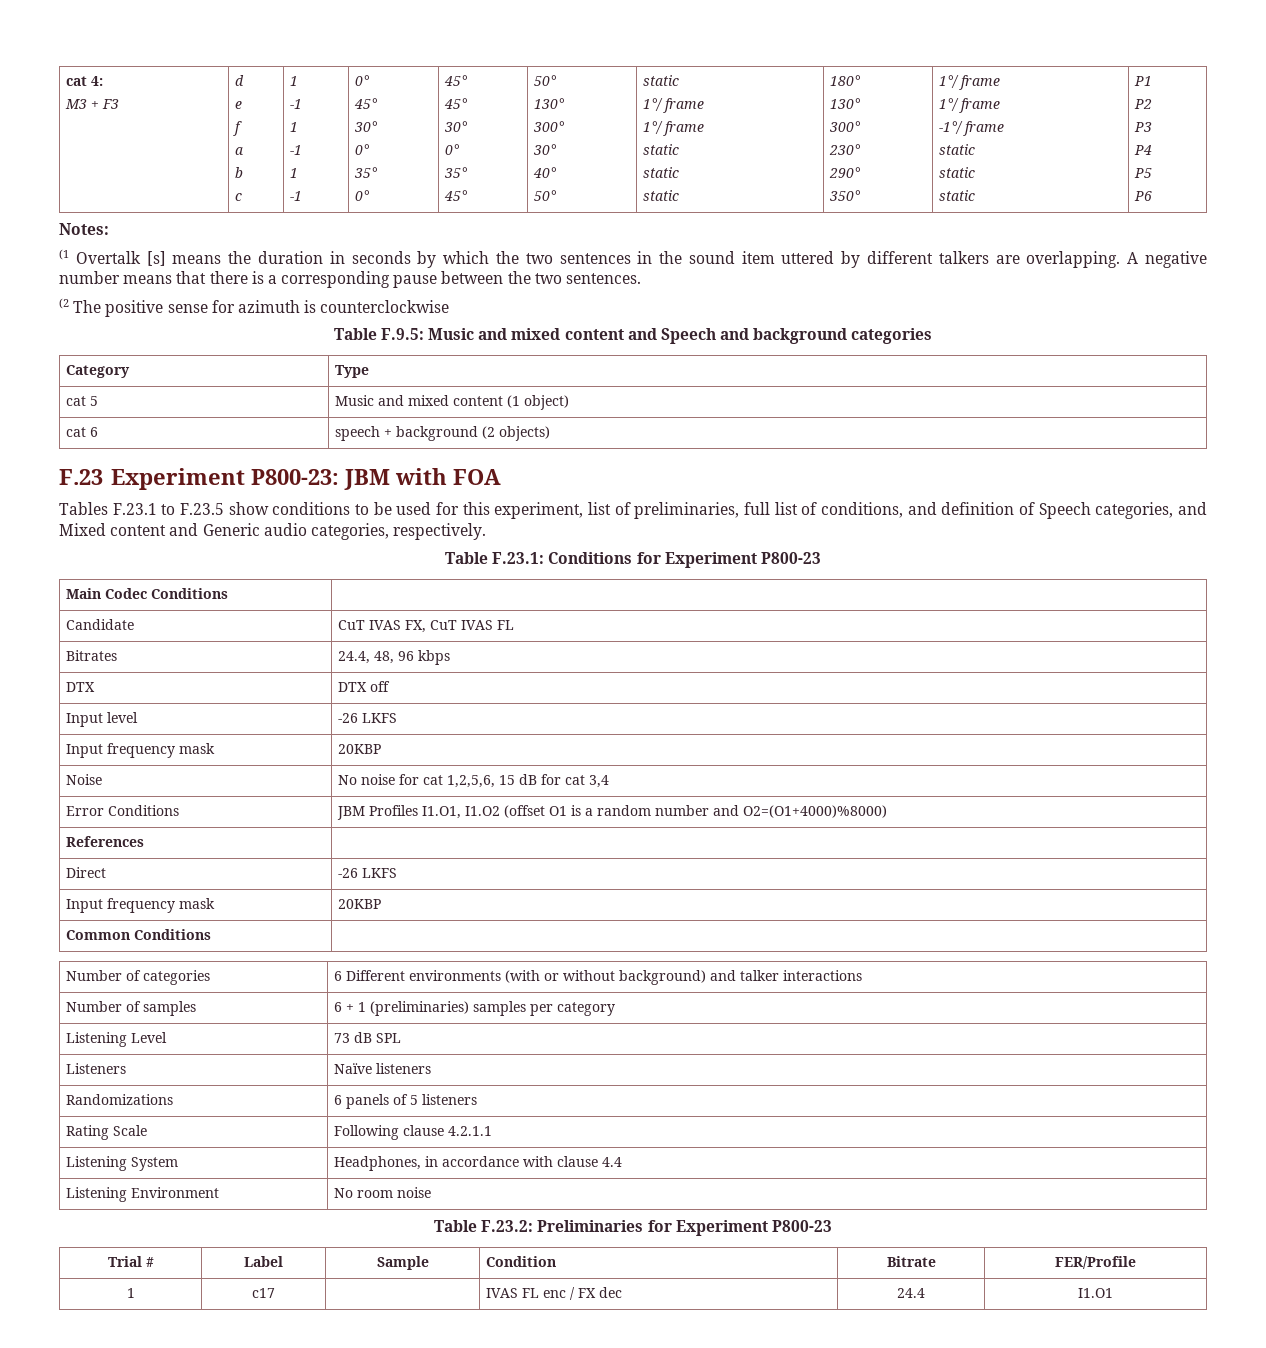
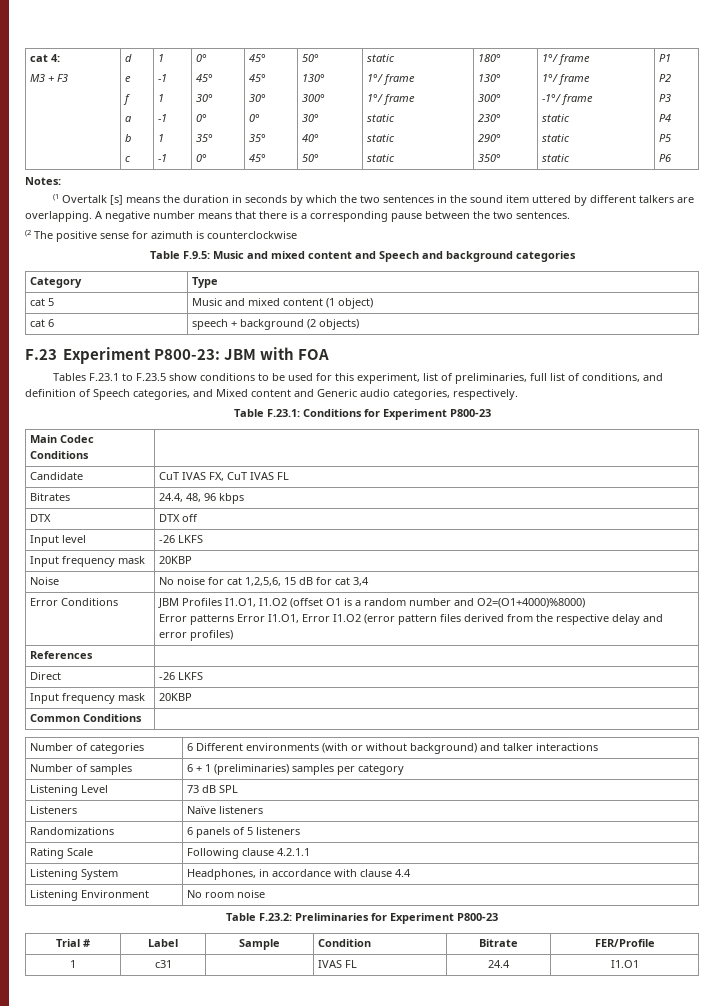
  Error Conditions | JBM Profiles I1.O1, I1.O2 (offset O1 is a random number and O2=(O1+4000)%8000)
+ Error patterns Error I1.O1, Error I1.O2 (error pattern files derived from the respective delay and error profiles)
- 1 | c17 | | IVAS FL enc / FX dec | 24.4 | I1.O1
+ 1 | c31 | | IVAS FL | 24.4 | I1.O1

